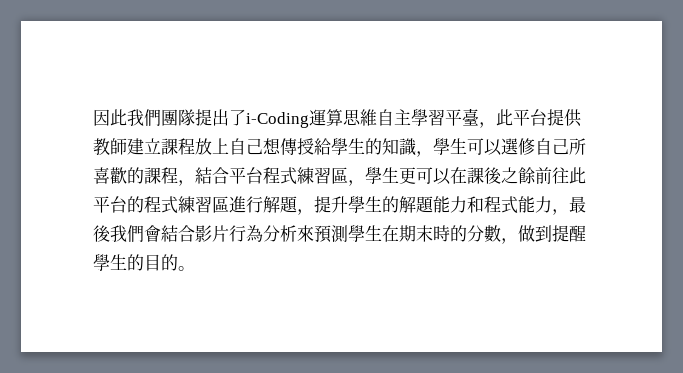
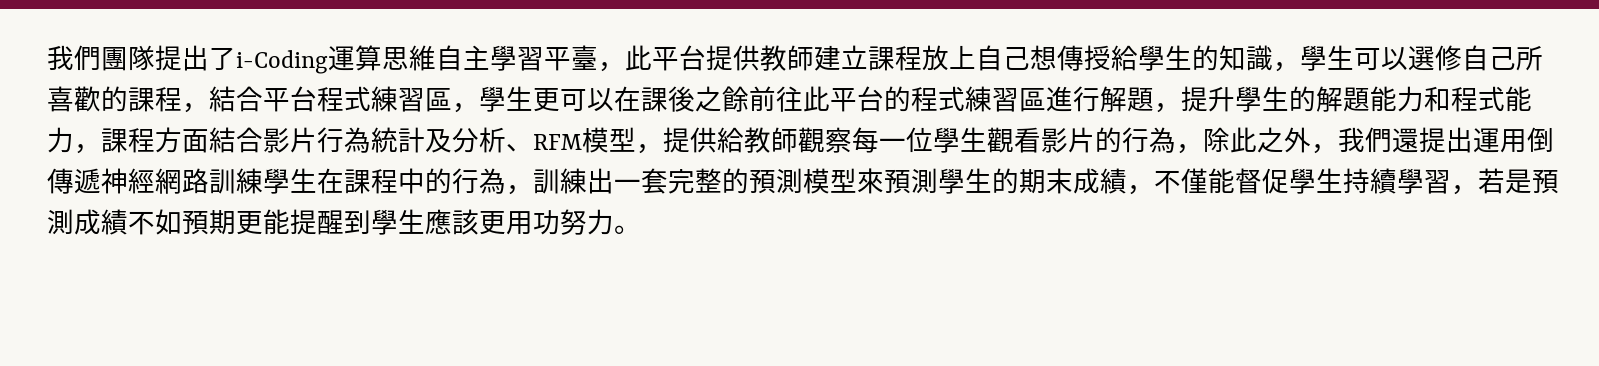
- 因此我們團隊提出了i-Coding運算思維自主學習平臺，此平台提供教師建立課程放上自己想傳授給學生的知識，學生可以選修自己所喜歡的課程，結合平台程式練習區，學生更可以在課後之餘前往此平台的程式練習區進行解題，提升學生的解題能力和程式能力，最後我們會結合影片行為分析來預測學生在期末時的分數，做到提醒學生的目的。
+ 我們團隊提出了i-Coding運算思維自主學習平臺，此平台提供教師建立課程放上自己想傳授給學生的知識，學生可以選修自己所喜歡的課程，結合平台程式練習區，學生更可以在課後之餘前往此平台的程式練習區進行解題，提升學生的解題能力和程式能力，課程方面結合影片行為統計及分析、RFM模型，提供給教師觀察每一位學生觀看影片的行為，除此之外，我們還提出運用倒傳遞神經網路訓練學生在課程中的行為，訓練出一套完整的預測模型來預測學生的期末成績，不僅能督促學生持續學習，若是預測成績不如預期更能提醒到學生應該更用功努力。

